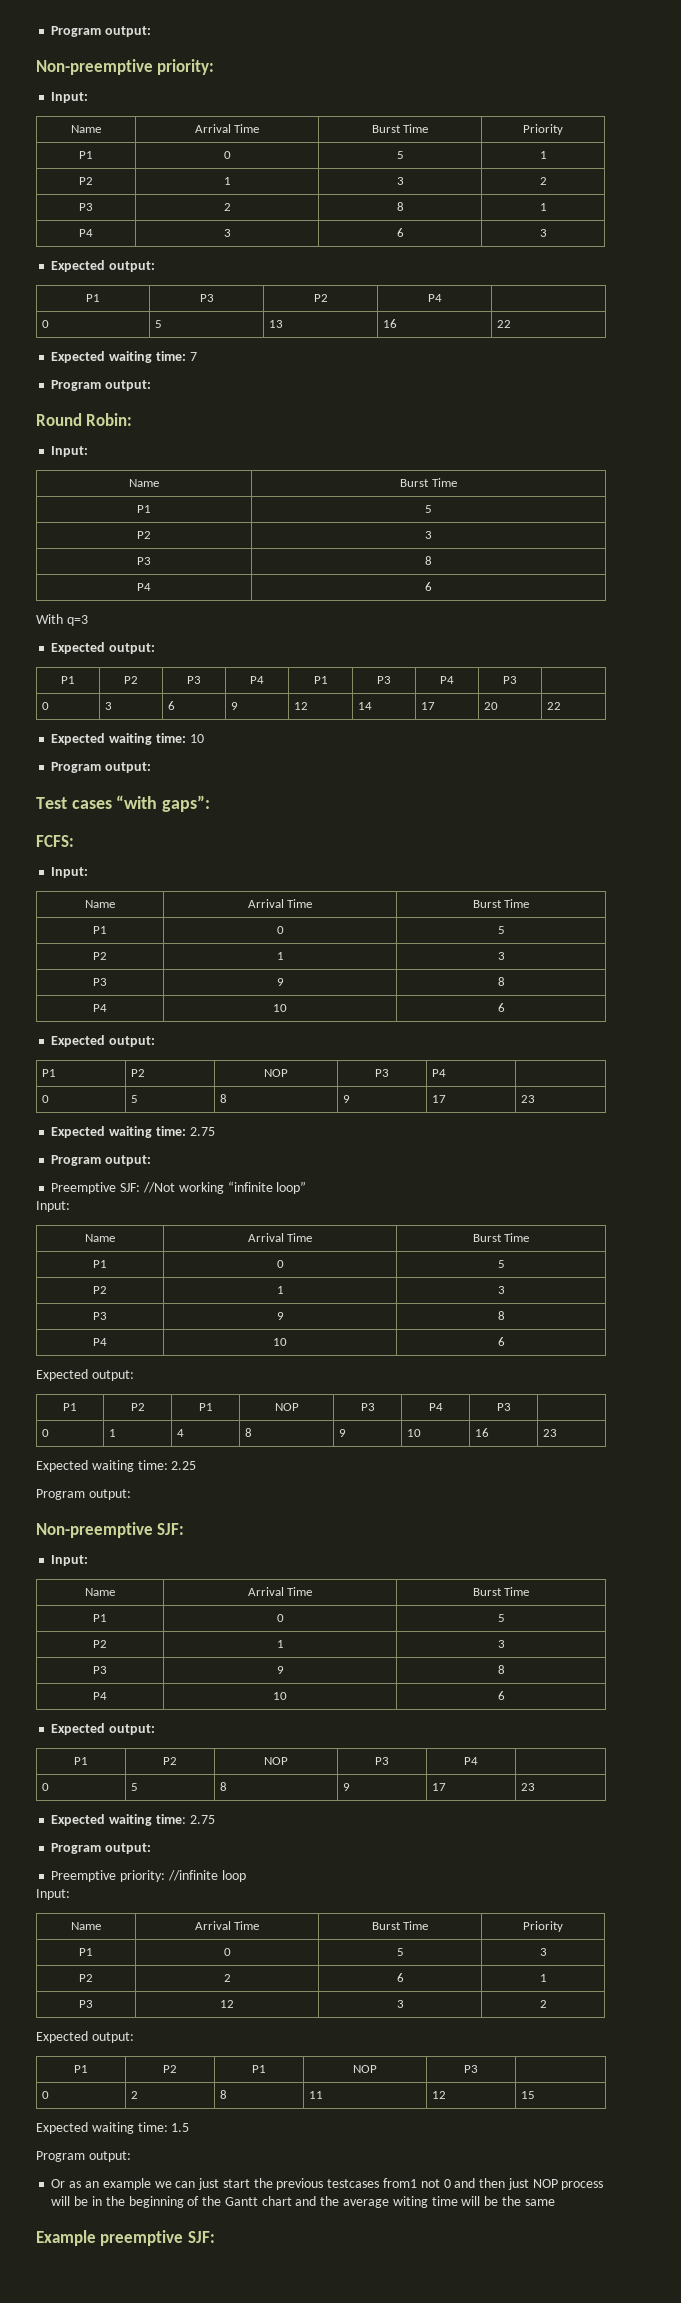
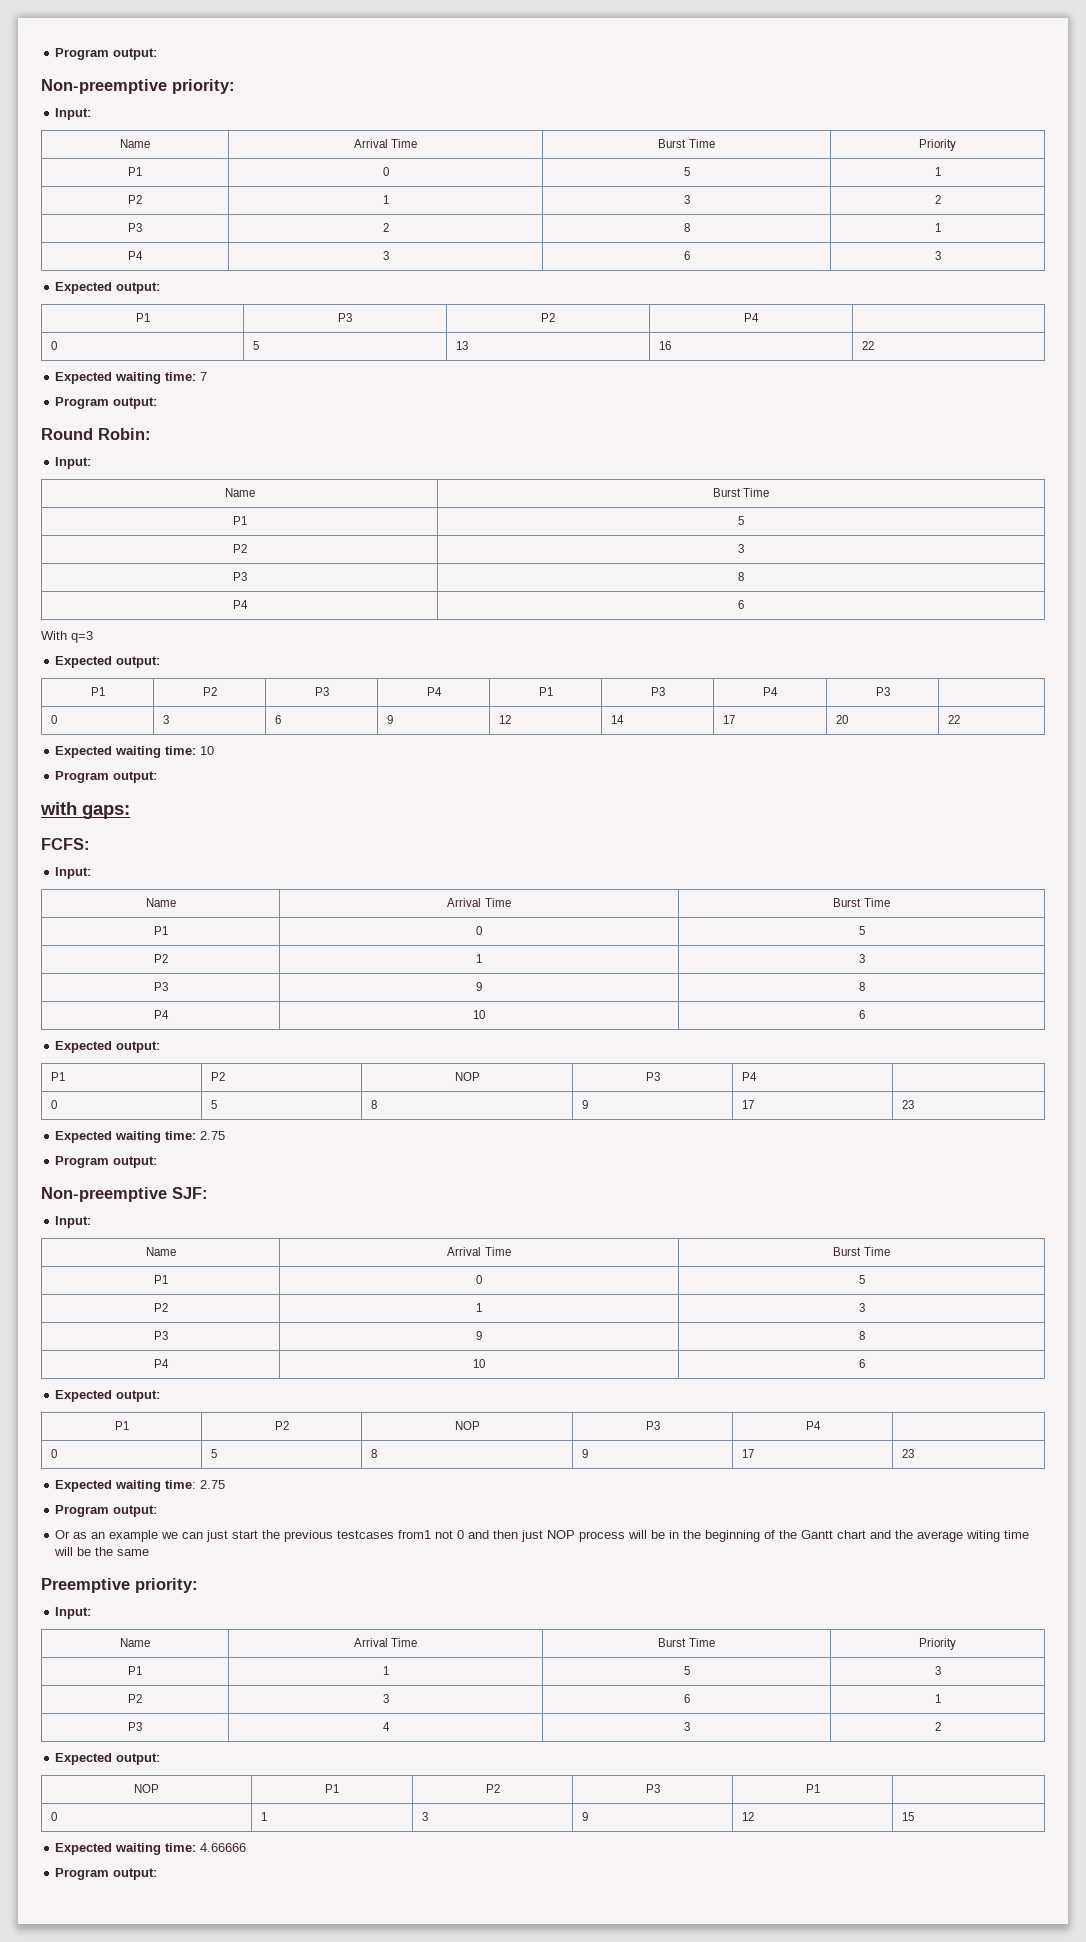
- Test cases “with gaps”:
+ with gaps:
- Preemptive SJF: //Not working “infinite loop”
- Input:
- Name | Arrival Time | Burst Time
- P1 | 0 | 5
- P2 | 1 | 3
- P3 | 9 | 8
- P4 | 10 | 6
- Expected output:
- P1 | P2 | P1 | NOP | P3 | P4 | P3 |
- 0 | 1 | 4 | 8 | 9 | 10 | 16 | 23
- Expected waiting time: 2.25
- Program output:
- Preemptive priority: //infinite loop
- Input:
- Name | Arrival Time | Burst Time | Priority
- P1 | 0 | 5 | 3
- P2 | 2 | 6 | 1
- P3 | 12 | 3 | 2
- Expected output:
- P1 | P2 | P1 | NOP | P3 |
- 0 | 2 | 8 | 11 | 12 | 15
- Expected waiting time: 1.5
- Program output:
- Example preemptive SJF:
+ Preemptive priority:
+ Input:
+ Name | Arrival Time | Burst Time | Priority
+ P1 | 1 | 5 | 3
+ P2 | 3 | 6 | 1
+ P3 | 4 | 3 | 2
+ Expected output:
+ NOP | P1 | P2 | P3 | P1 |
+ 0 | 1 | 3 | 9 | 12 | 15
+ Expected waiting time: 4.66666
+ Program output:

